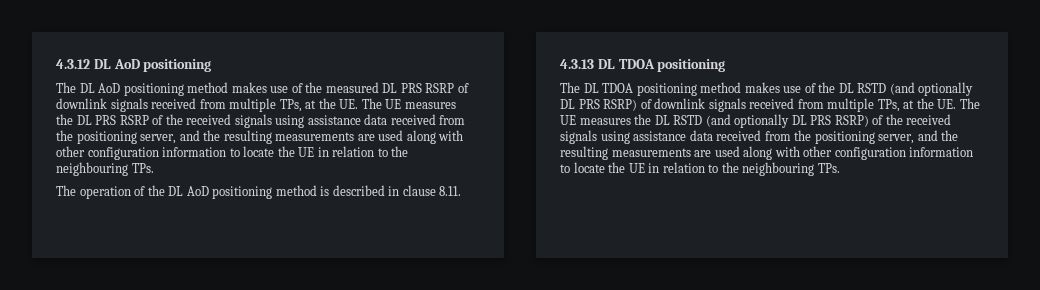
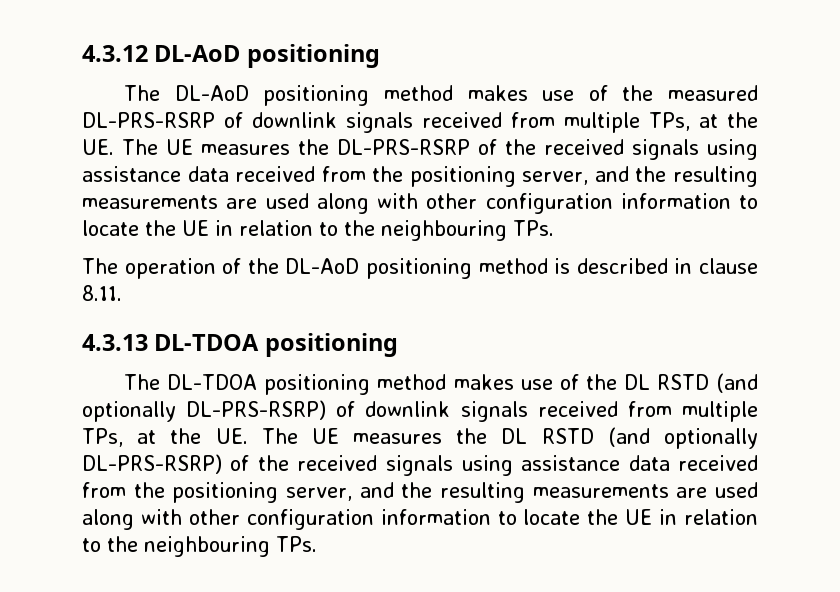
- 4.3.12 DL AoD positioning
- The DL AoD positioning method makes use of the measured DL PRS RSRP of downlink signals received from multiple TPs, at the UE. The UE measures the DL PRS RSRP of the received signals using assistance data received from the positioning server, and the resulting measurements are used along with other configuration information to locate the UE in relation to the neighbouring TPs.
+ 4.3.12 DL-AoD positioning
+ The DL-AoD positioning method makes use of the measured DL-PRS-RSRP of downlink signals received from multiple TPs, at the UE. The UE measures the DL-PRS-RSRP of the received signals using assistance data received from the positioning server, and the resulting measurements are used along with other configuration information to locate the UE in relation to the neighbouring TPs.
- The operation of the DL AoD positioning method is described in clause 8.11.
+ The operation of the DL-AoD positioning method is described in clause 8.11.
- 4.3.13 DL TDOA positioning
- The DL TDOA positioning method makes use of the DL RSTD (and optionally DL PRS RSRP) of downlink signals received from multiple TPs, at the UE. The UE measures the DL RSTD (and optionally DL PRS RSRP) of the received signals using assistance data received from the positioning server, and the resulting measurements are used along with other configuration information to locate the UE in relation to the neighbouring TPs.
+ 4.3.13 DL-TDOA positioning
+ The DL-TDOA positioning method makes use of the DL RSTD (and optionally DL-PRS-RSRP) of downlink signals received from multiple TPs, at the UE. The UE measures the DL RSTD (and optionally DL-PRS-RSRP) of the received signals using assistance data received from the positioning server, and the resulting measurements are used along with other configuration information to locate the UE in relation to the neighbouring TPs.

